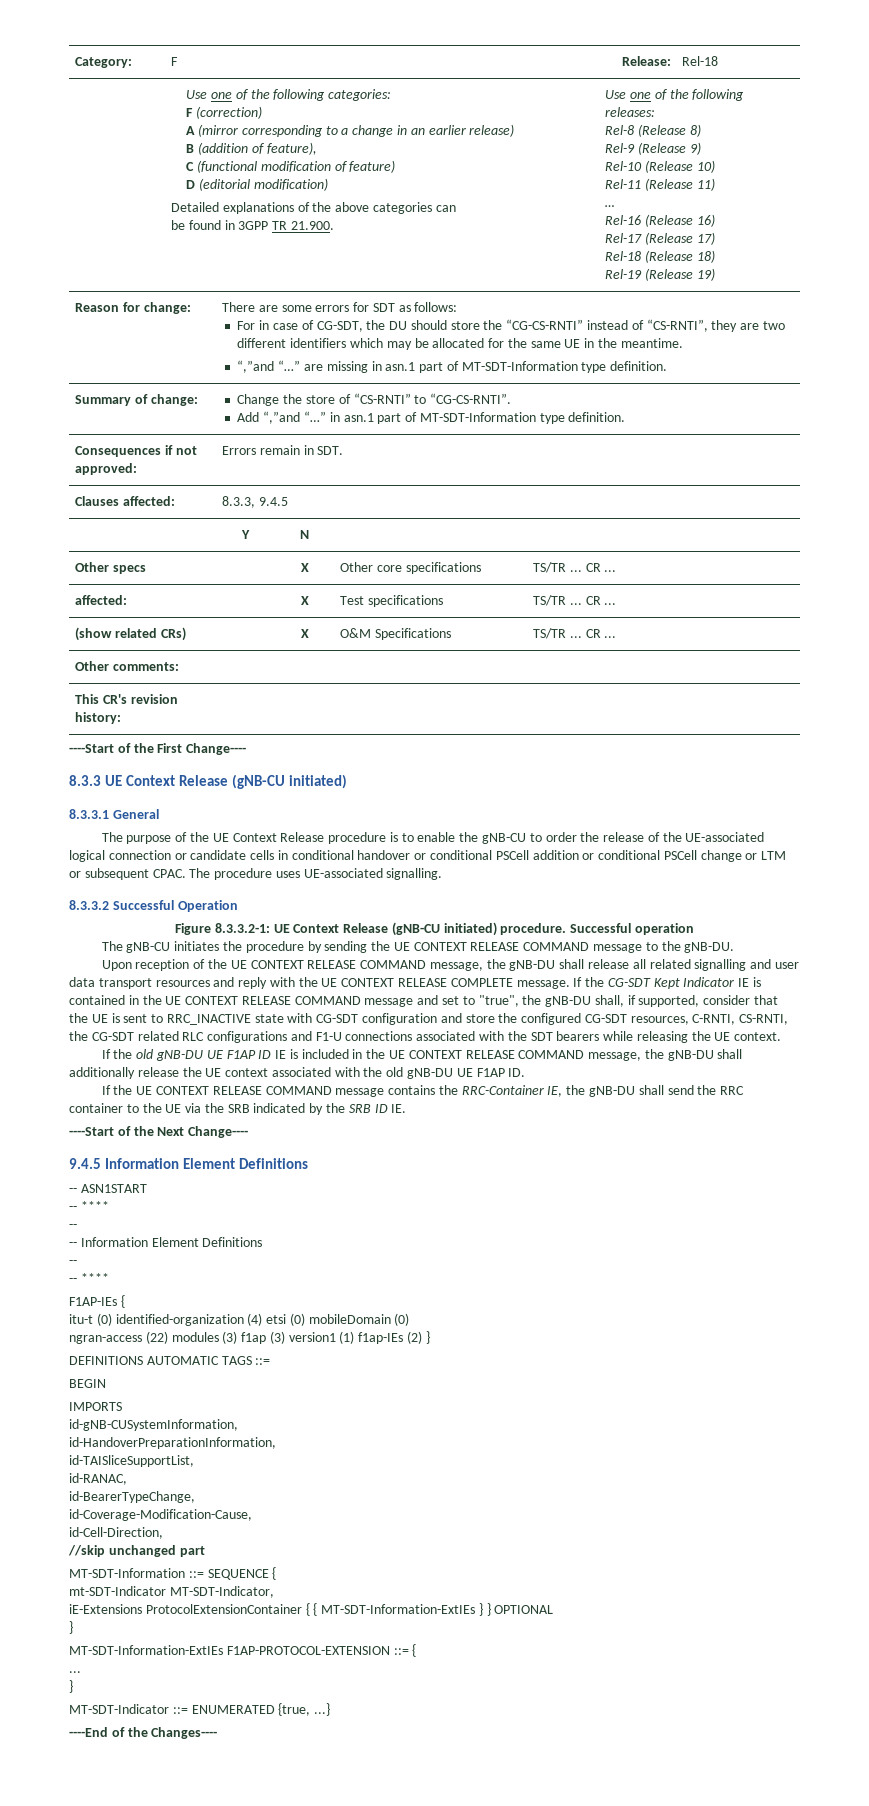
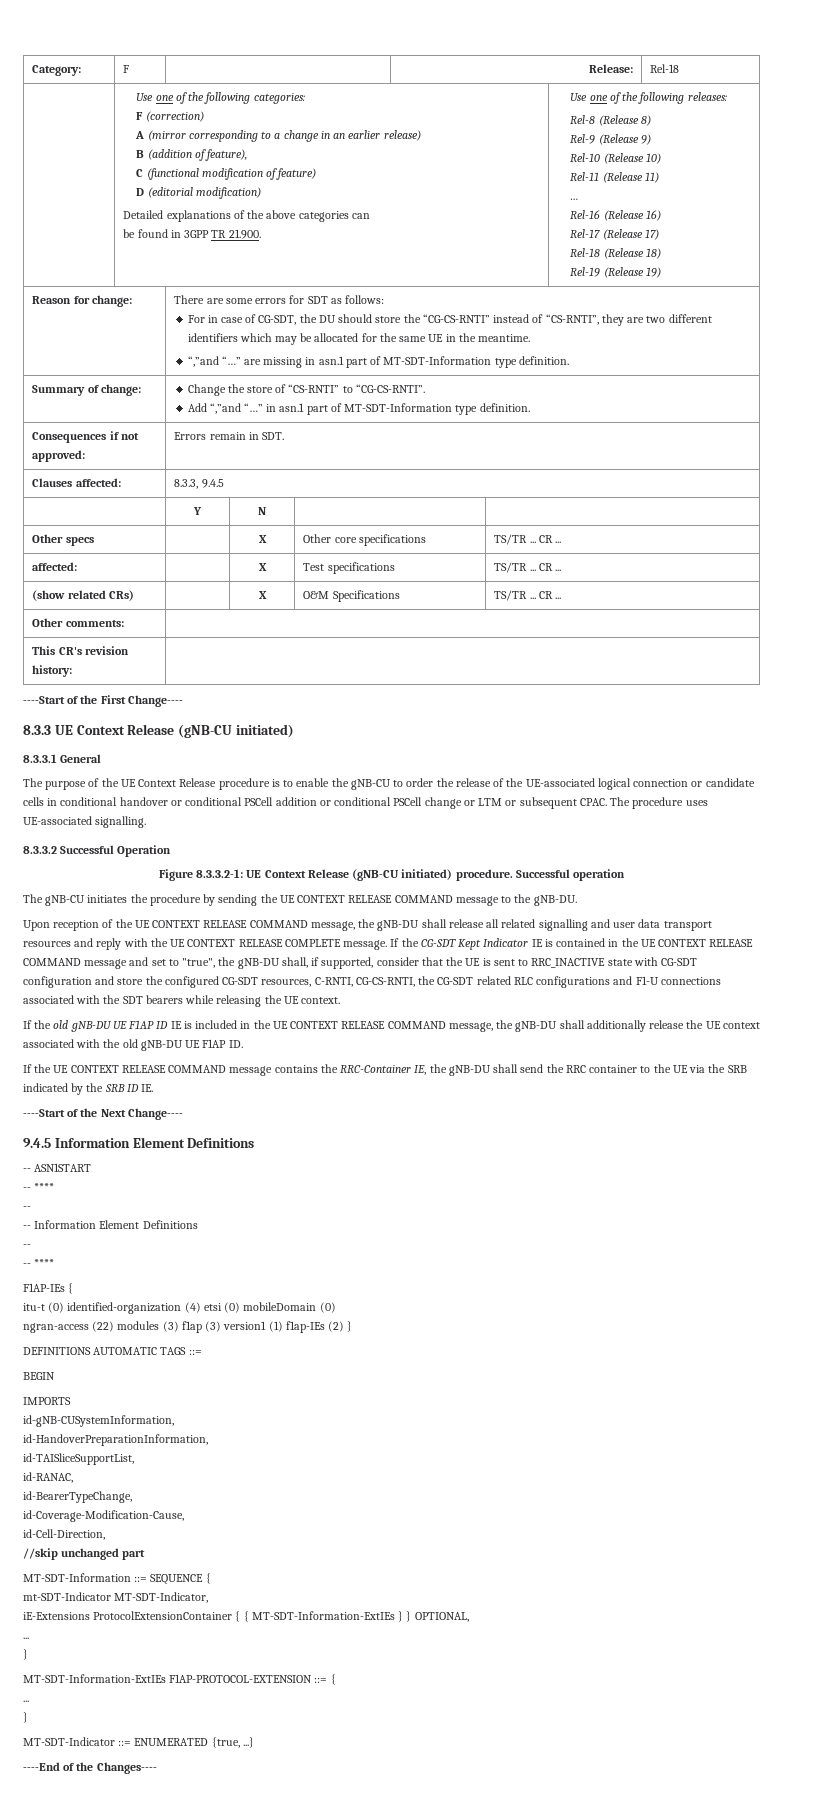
- If the CG-SDT Kept Indicator IE is contained in the UE CONTEXT RELEASE COMMAND message and set to "true", the gNB-DU shall, if supported, consider that the UE is sent to RRC_INACTIVE state with CG-SDT configuration and store the configured CG-SDT resources, C-RNTI, CS-RNTI, the CG-SDT related RLC configurations and F1-U connections associated with the SDT bearers while releasing the UE context.
+ If the CG-SDT Kept Indicator IE is contained in the UE CONTEXT RELEASE COMMAND message and set to "true", the gNB-DU shall, if supported, consider that the UE is sent to RRC_INACTIVE state with CG-SDT configuration and store the configured CG-SDT resources, C-RNTI, CG-CS-RNTI, the CG-SDT related RLC configurations and F1-U connections associated with the SDT bearers while releasing the UE context.
- iE-Extensions ProtocolExtensionContainer { { MT-SDT-Information-ExtIEs } } OPTIONAL
+ iE-Extensions ProtocolExtensionContainer { { MT-SDT-Information-ExtIEs } } OPTIONAL,
+ ...

